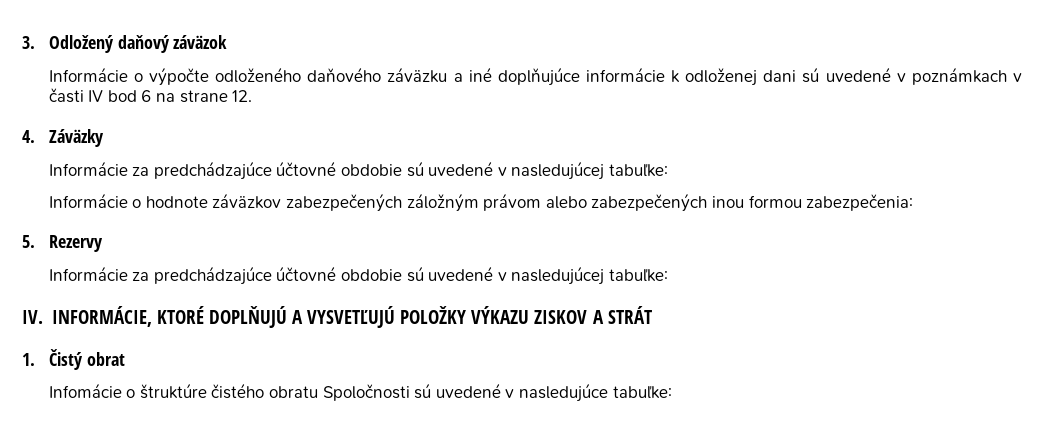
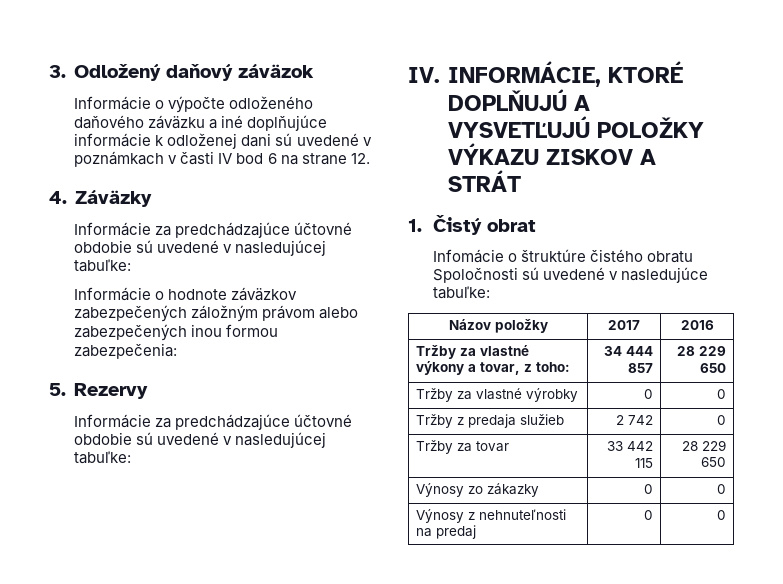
+ Názov položky | 2017 | 2016
+ Tržby za vlastné výkony a tovar, z toho: | 34 444 857 | 28 229 650
+ Tržby za vlastné výrobky | 0 | 0
+ Tržby z predaja služieb | 2 742 | 0
+ Tržby za tovar | 33 442 115 | 28 229 650
+ Výnosy zo zákazky | 0 | 0
+ Výnosy z nehnuteľnosti na predaj | 0 | 0

